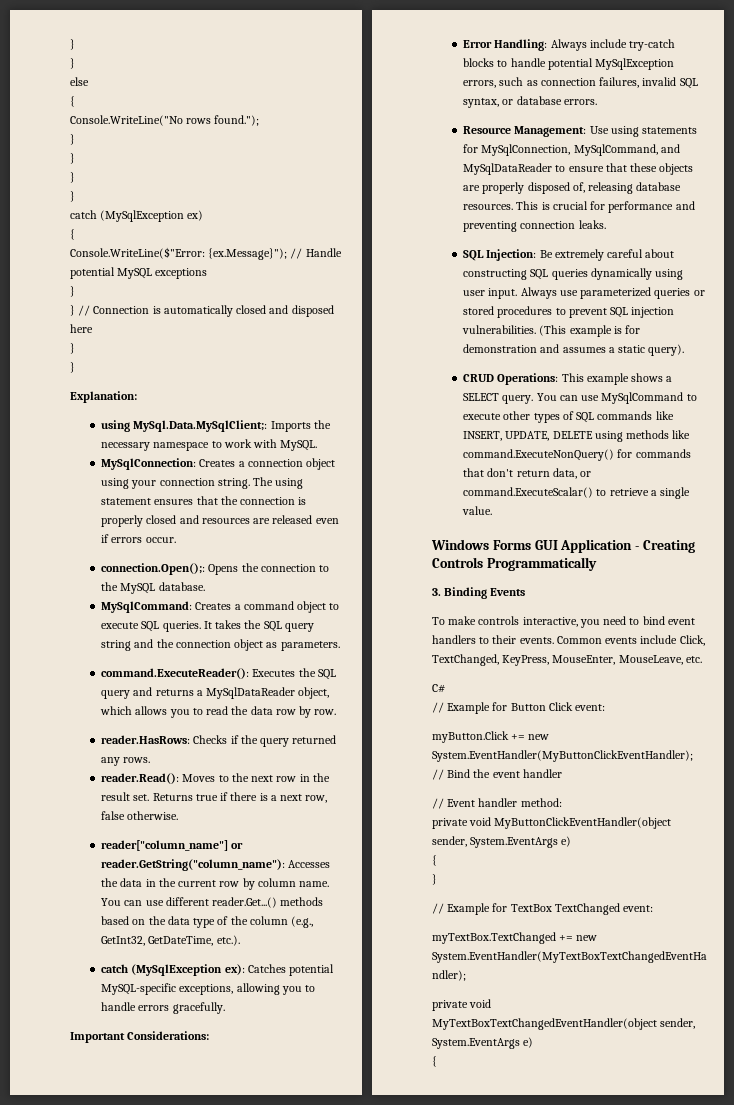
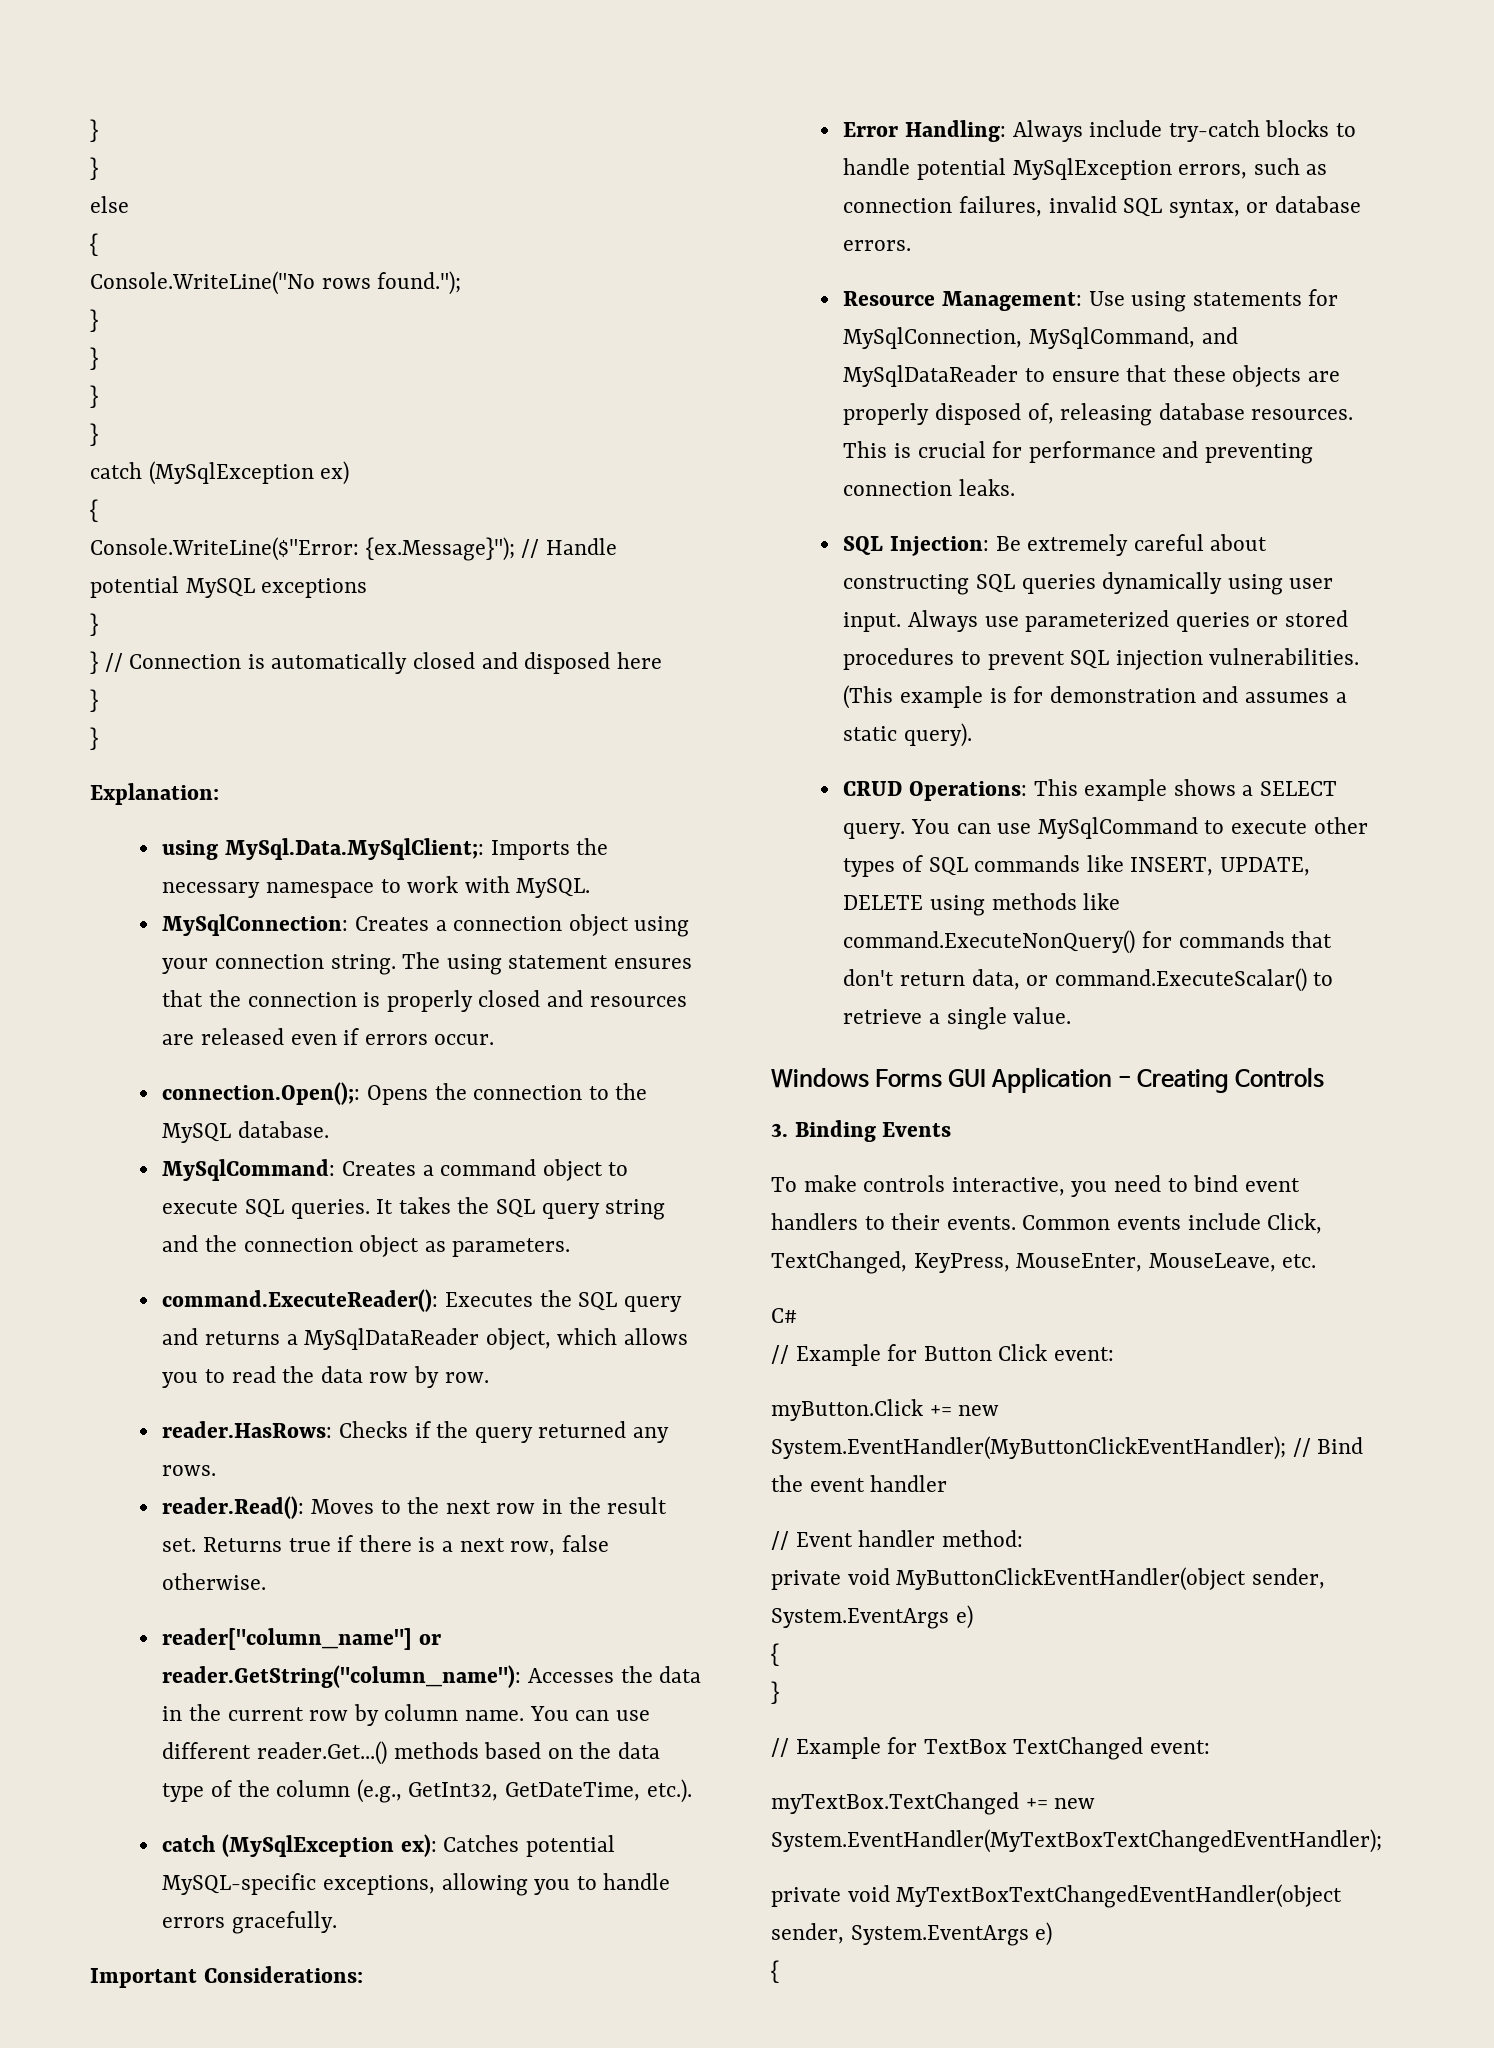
- Windows Forms GUI Application - Creating Controls Programmatically
+ Windows Forms GUI Application - Creating Controls

